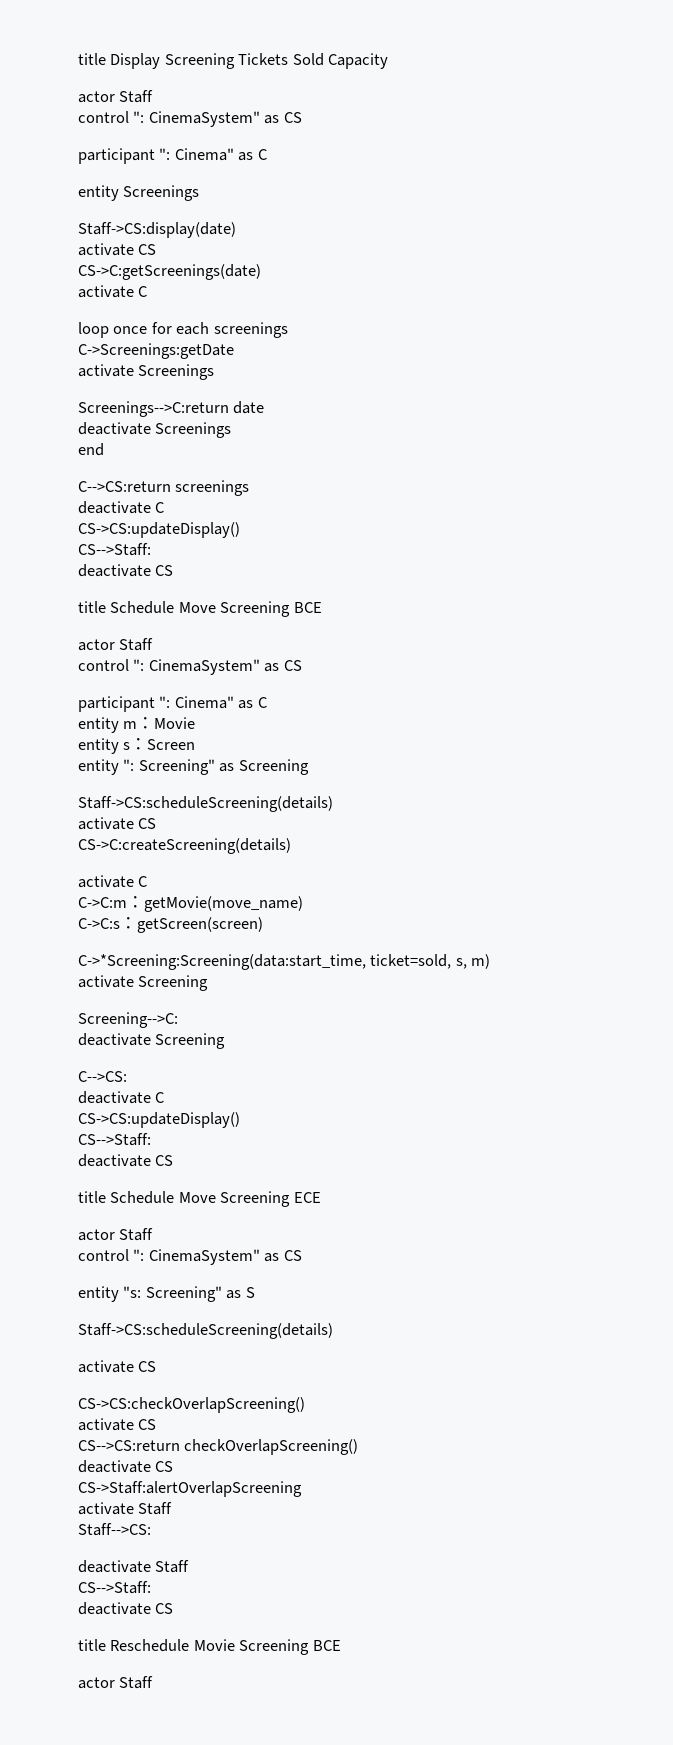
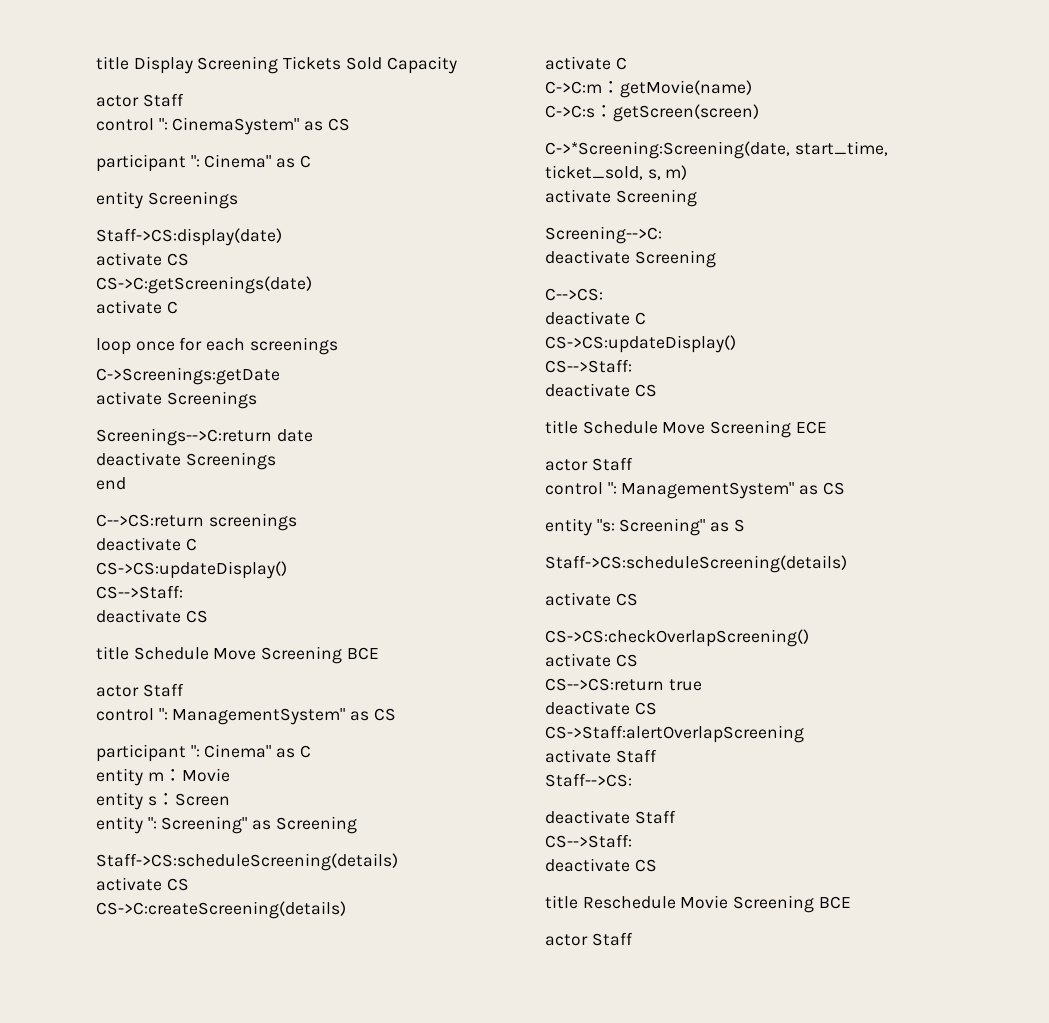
  title Schedule Move Screening BCE
  actor Staff
- control ": CinemaSystem" as CS
+ control ": ManagementSystem" as CS
- C->C:m：getMovie(move_name)
+ C->C:m：getMovie(name)
- C->*Screening:Screening(data:start_time, ticket=sold, s, m)
+ C->*Screening:Screening(date, start_time, ticket_sold, s, m)
  title Schedule Move Screening ECE
  actor Staff
- control ": CinemaSystem" as CS
+ control ": ManagementSystem" as CS
- CS-->CS:return checkOverlapScreening()
+ CS-->CS:return true

